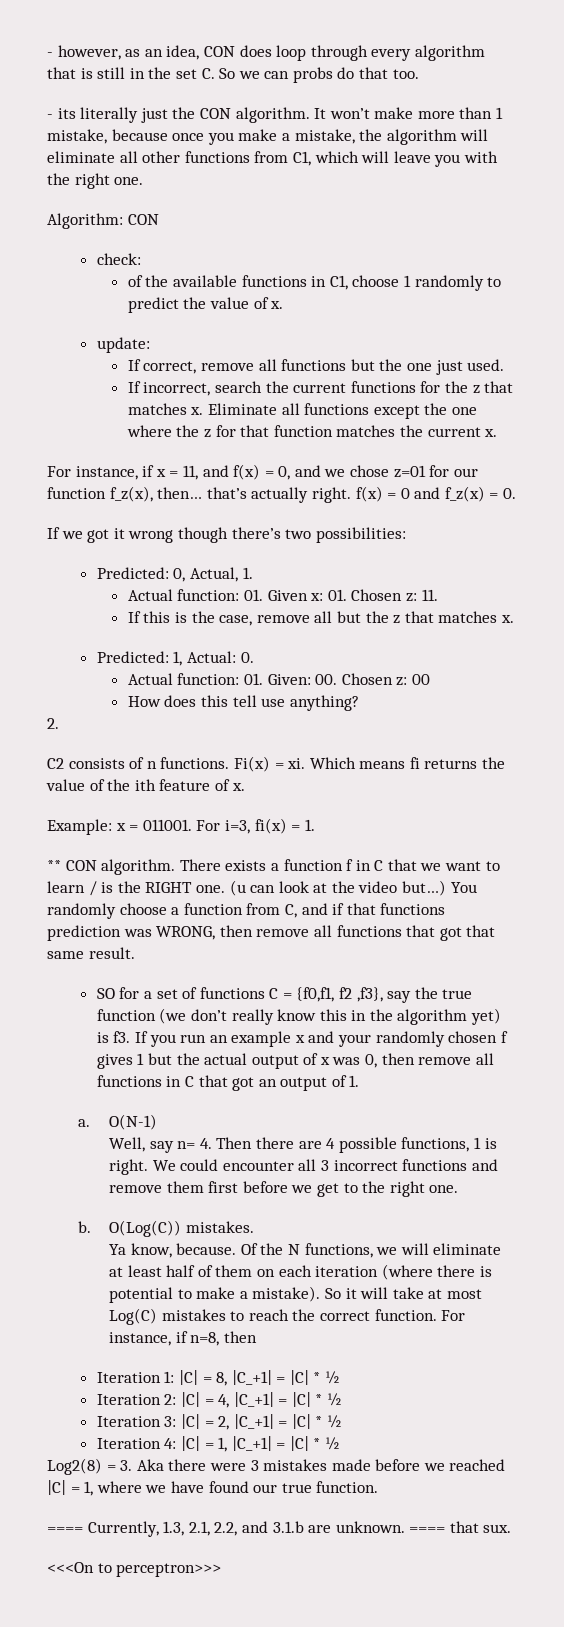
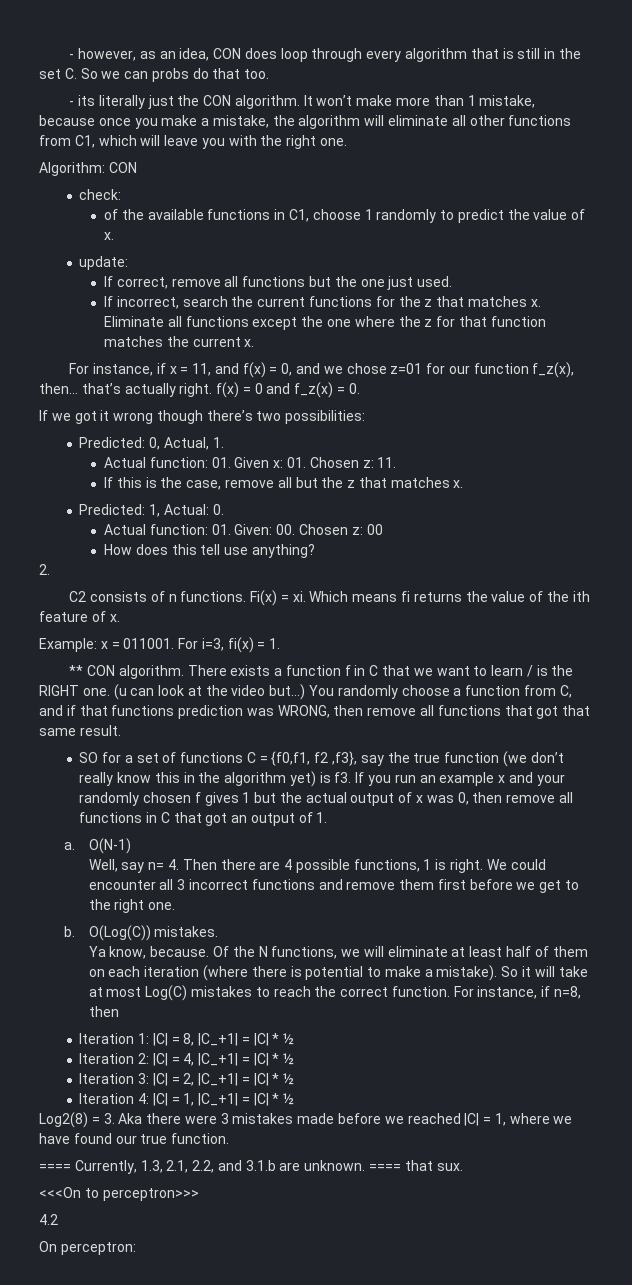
+ 4.2
+ On perceptron:

